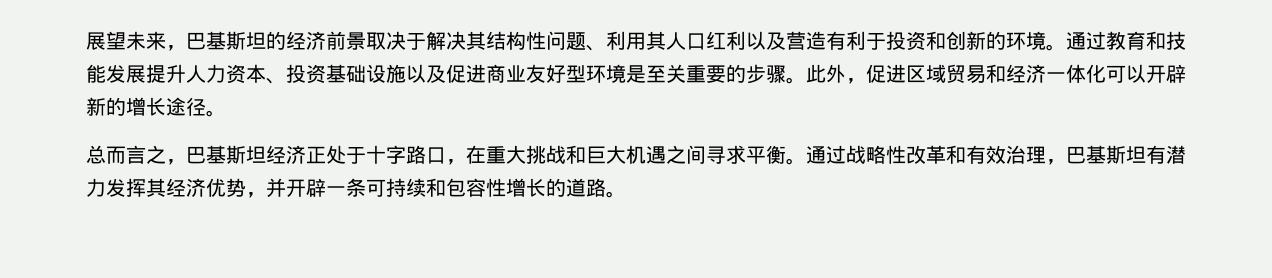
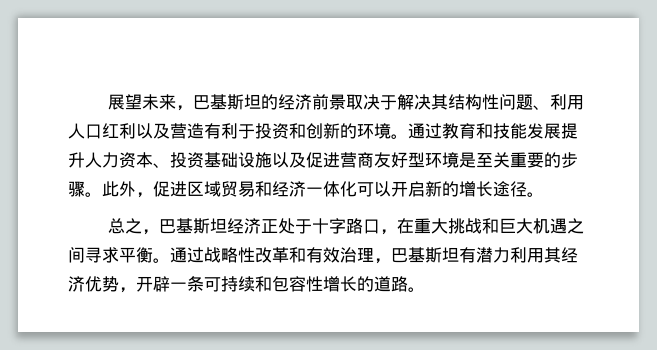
- 展望未来，巴基斯坦的经济前景取决于解决其结构性问题、利用其人口红利以及营造有利于投资和创新的环境。
+ 展望未来，巴基斯坦的经济前景取决于解决其结构性问题、利用人口红利以及营造有利于投资和创新的环境。
- 通过教育和技能发展提升人力资本、投资基础设施以及促进商业友好型环境是至关重要的步骤。
+ 通过教育和技能发展提升人力资本、投资基础设施以及促进营商友好型环境是至关重要的步骤。
- 此外，促进区域贸易和经济一体化可以开辟新的增长途径。
+ 此外，促进区域贸易和经济一体化可以开启新的增长途径。
- 总而言之，巴基斯坦经济正处于十字路口，在重大挑战和巨大机遇之间寻求平衡。
+ 总之，巴基斯坦经济正处于十字路口，在重大挑战和巨大机遇之间寻求平衡。
- 通过战略性改革和有效治理，巴基斯坦有潜力发挥其经济优势，并开辟一条可持续和包容性增长的道路。
+ 通过战略性改革和有效治理，巴基斯坦有潜力利用其经济优势，开辟一条可持续和包容性增长的道路。

